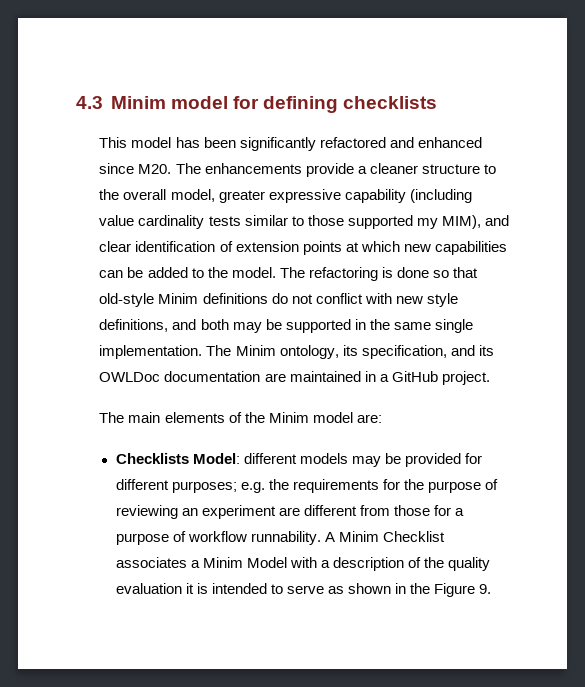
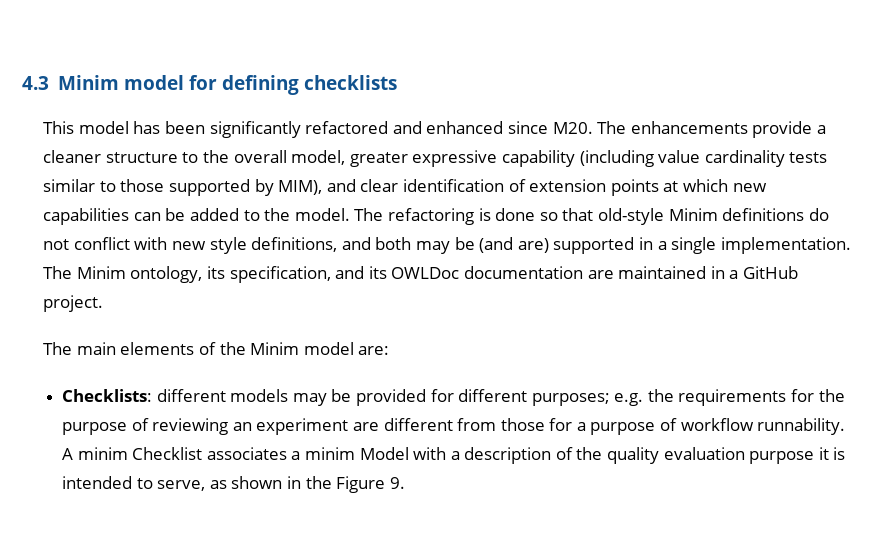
- This model has been significantly refactored and enhanced since M20. The enhancements provide a cleaner structure to the overall model, greater expressive capability (including value cardinality tests similar to those supported my MIM), and clear identification of extension points at which new capabilities can be added to the model.
+ This model has been significantly refactored and enhanced since M20. The enhancements provide a cleaner structure to the overall model, greater expressive capability (including value cardinality tests similar to those supported by MIM), and clear identification of extension points at which new capabilities can be added to the model.
- The refactoring is done so that old-style Minim definitions do not conflict with new style definitions, and both may be supported in the same single implementation.
+ The refactoring is done so that old-style Minim definitions do not conflict with new style definitions, and both may be (and are) supported in a single implementation.
- Checklists Model: different models may be provided for different purposes; e.g. the requirements for the purpose of reviewing an experiment are different from those for a purpose of workflow runnability.
+ Checklists: different models may be provided for different purposes; e.g. the requirements for the purpose of reviewing an experiment are different from those for a purpose of workflow runnability.
- A Minim Checklist associates a Minim Model with a description of the quality evaluation it is intended to serve as shown in the Figure 9.
+ A minim Checklist associates a minim Model with a description of the quality evaluation purpose it is intended to serve, as shown in the Figure 9.

